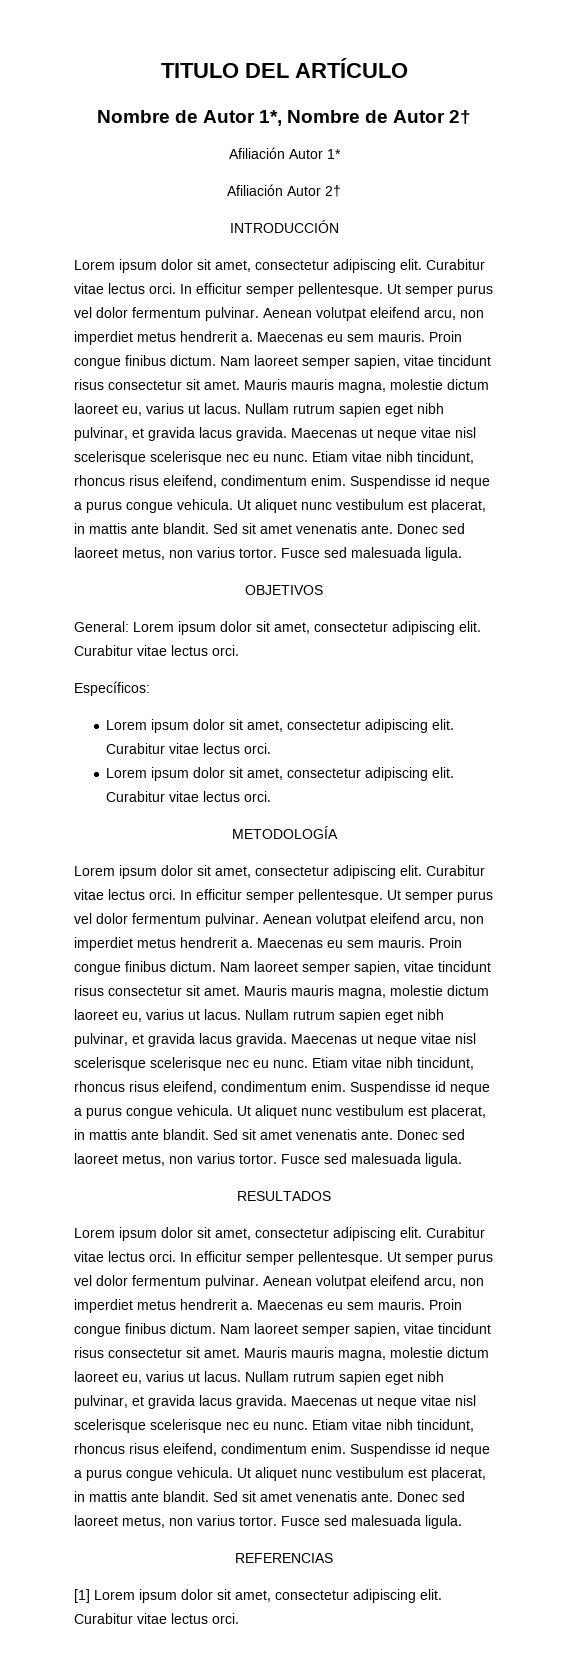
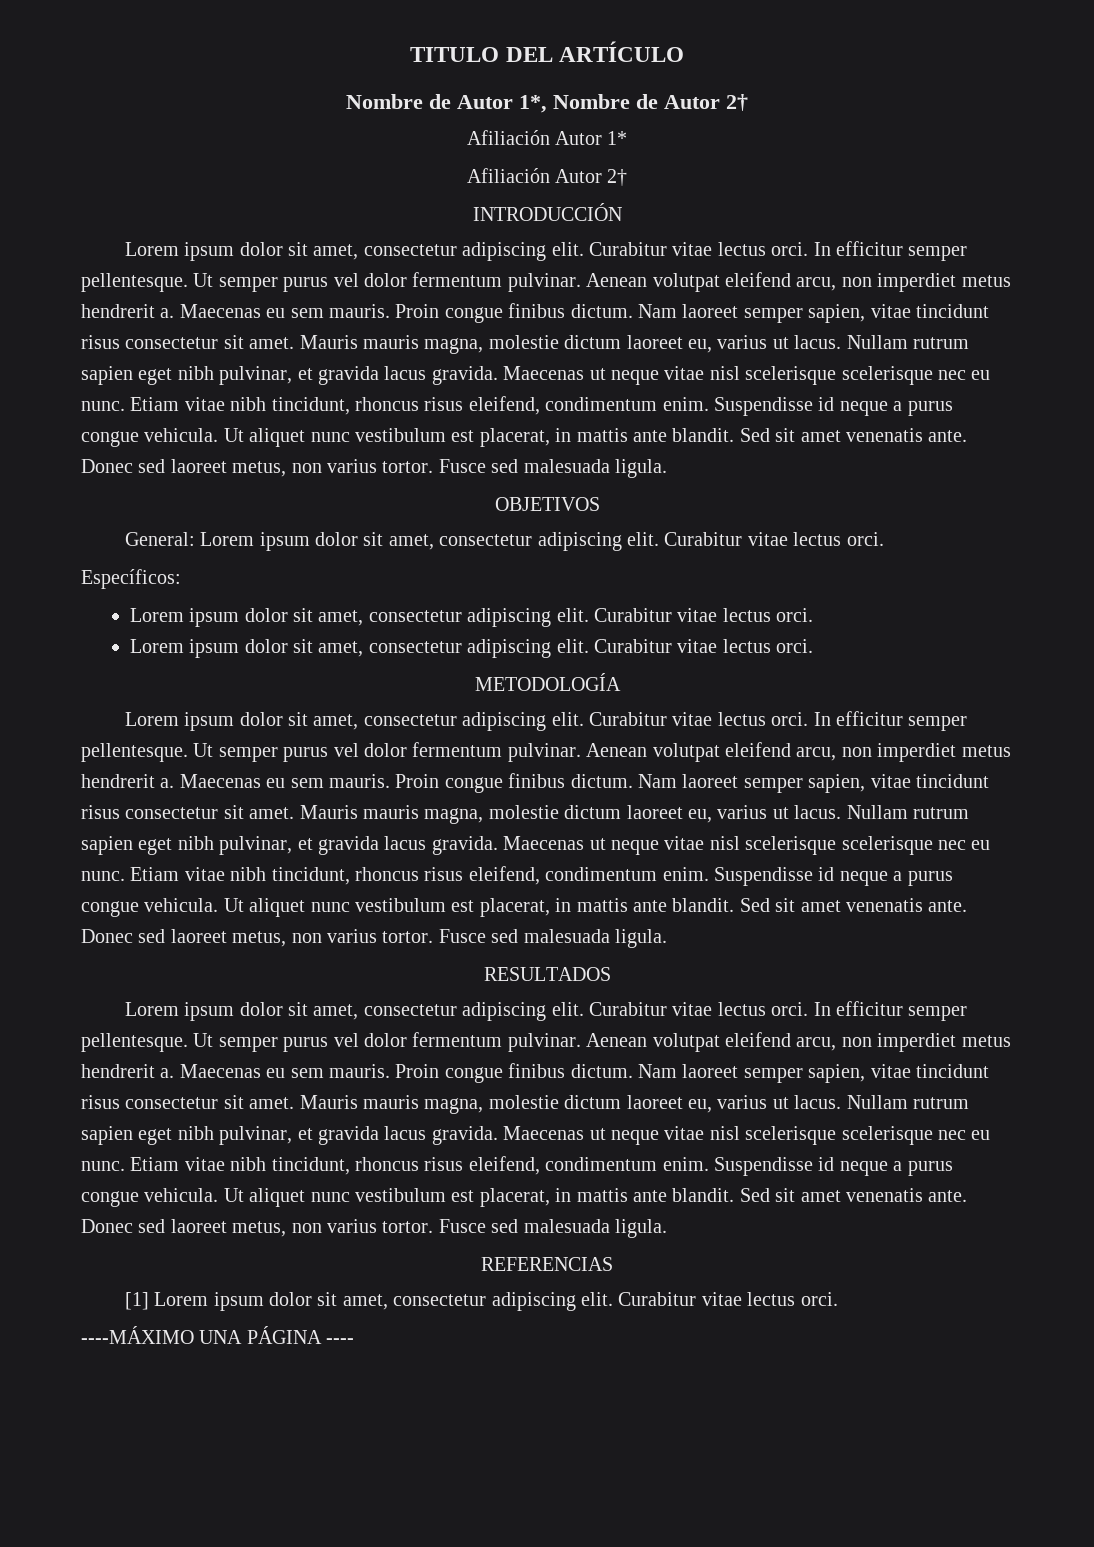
+ ----MÁXIMO UNA PÁGINA ----

